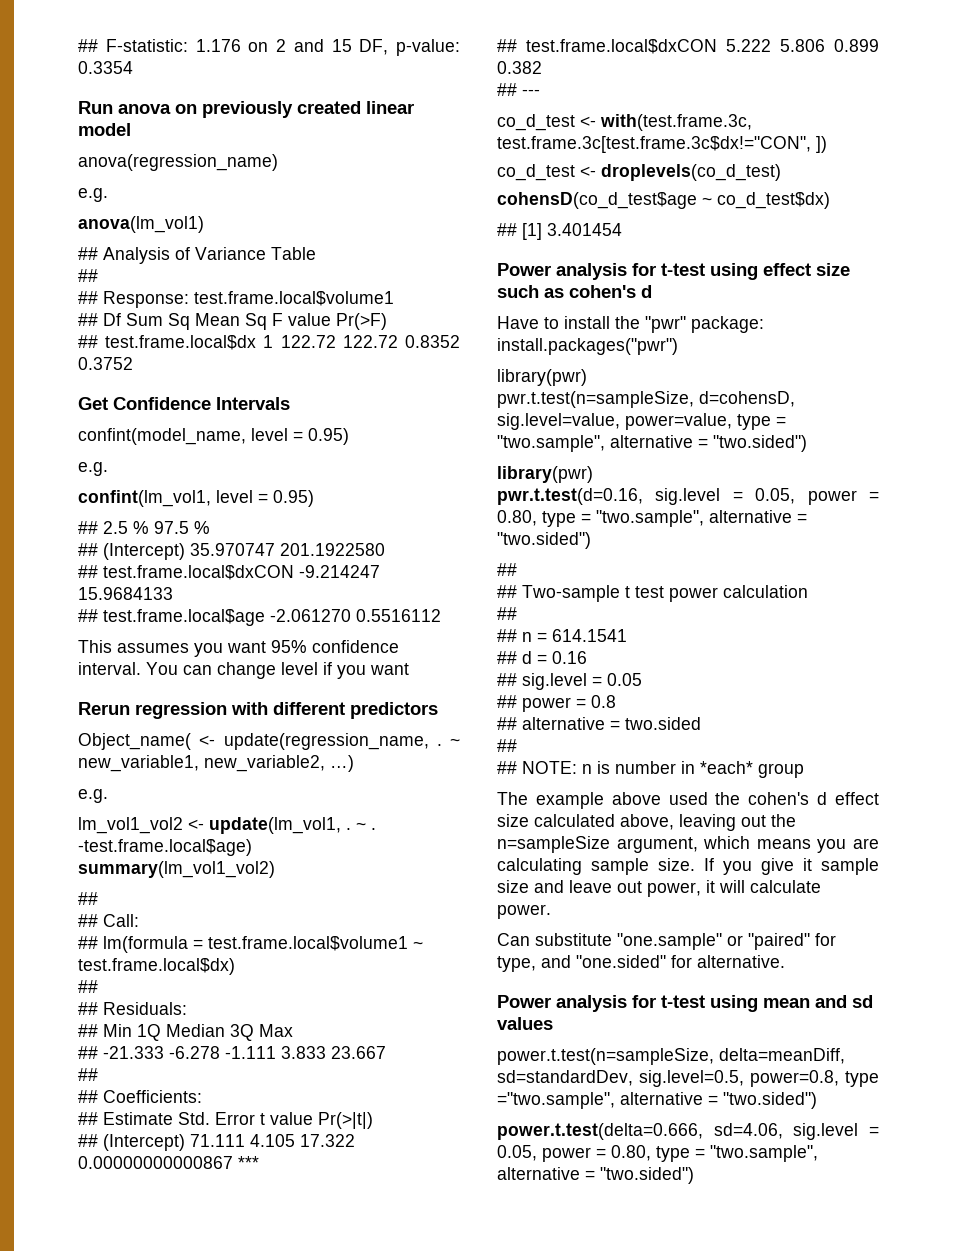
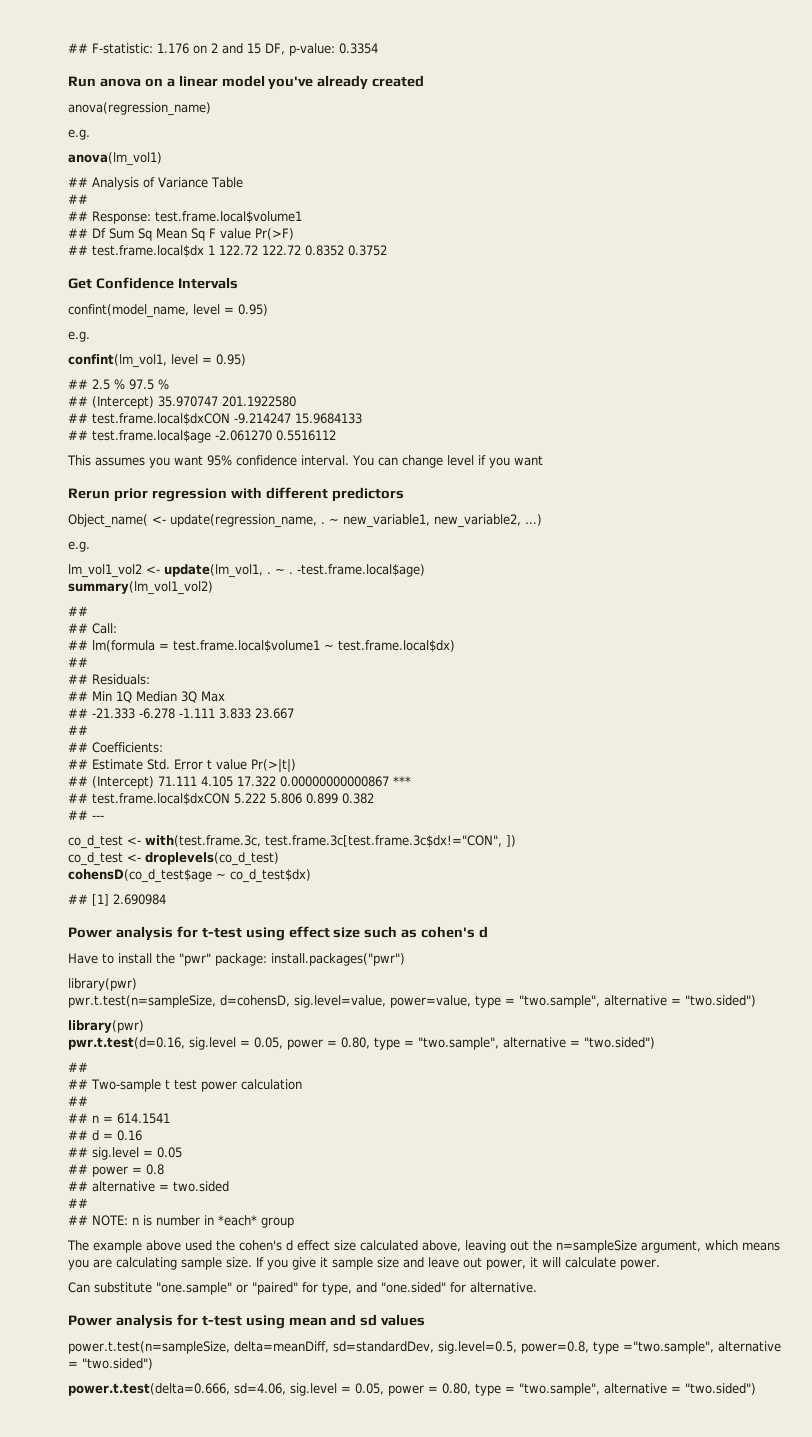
- Run anova on previously created linear model
+ Run anova on a linear model you've already created
- Rerun regression with different predictors
+ Rerun prior regression with different predictors
- ## [1] 3.401454
+ ## [1] 2.690984

